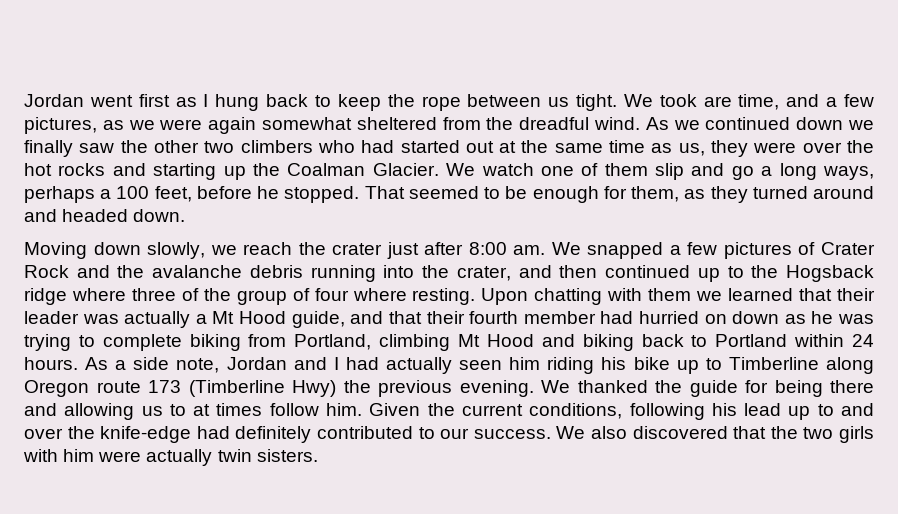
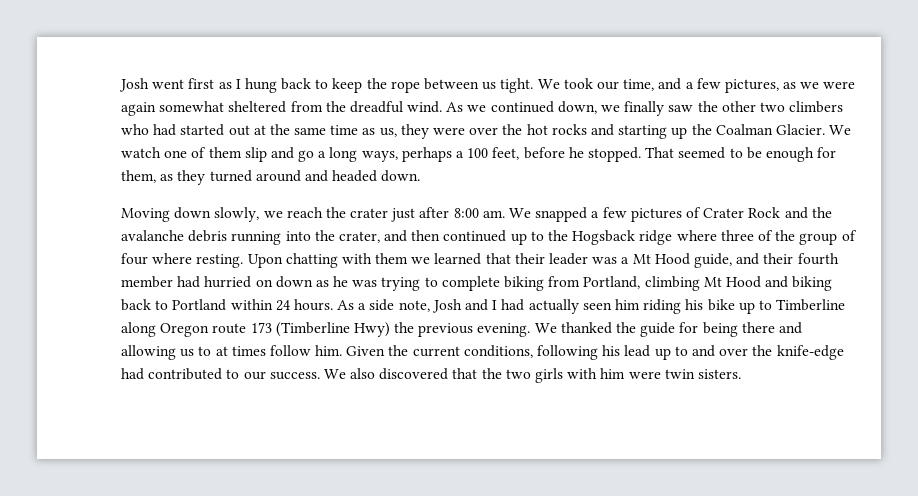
- Jordan went first as I hung back to keep the rope between us tight.
+ Josh went first as I hung back to keep the rope between us tight.
- We took are time, and a few pictures, as we were again somewhat sheltered from the dreadful wind.
+ We took our time, and a few pictures, as we were again somewhat sheltered from the dreadful wind.
- As we continued down we finally saw the other two climbers who had started out at the same time as us, they were over the hot rocks and starting up the Coalman Glacier.
+ As we continued down, we finally saw the other two climbers who had started out at the same time as us, they were over the hot rocks and starting up the Coalman Glacier.
- Upon chatting with them we learned that their leader was actually a Mt Hood guide, and that their fourth member had hurried on down as he was trying to complete biking from Portland, climbing Mt Hood and biking back to Portland within 24 hours.
+ Upon chatting with them we learned that their leader was a Mt Hood guide, and their fourth member had hurried on down as he was trying to complete biking from Portland, climbing Mt Hood and biking back to Portland within 24 hours.
- As a side note, Jordan and I had actually seen him riding his bike up to Timberline along Oregon route 173 (Timberline Hwy) the previous evening.
+ As a side note, Josh and I had actually seen him riding his bike up to Timberline along Oregon route 173 (Timberline Hwy) the previous evening.
- Given the current conditions, following his lead up to and over the knife-edge had definitely contributed to our success.
+ Given the current conditions, following his lead up to and over the knife-edge had contributed to our success.
- We also discovered that the two girls with him were actually twin sisters.
+ We also discovered that the two girls with him were twin sisters.

